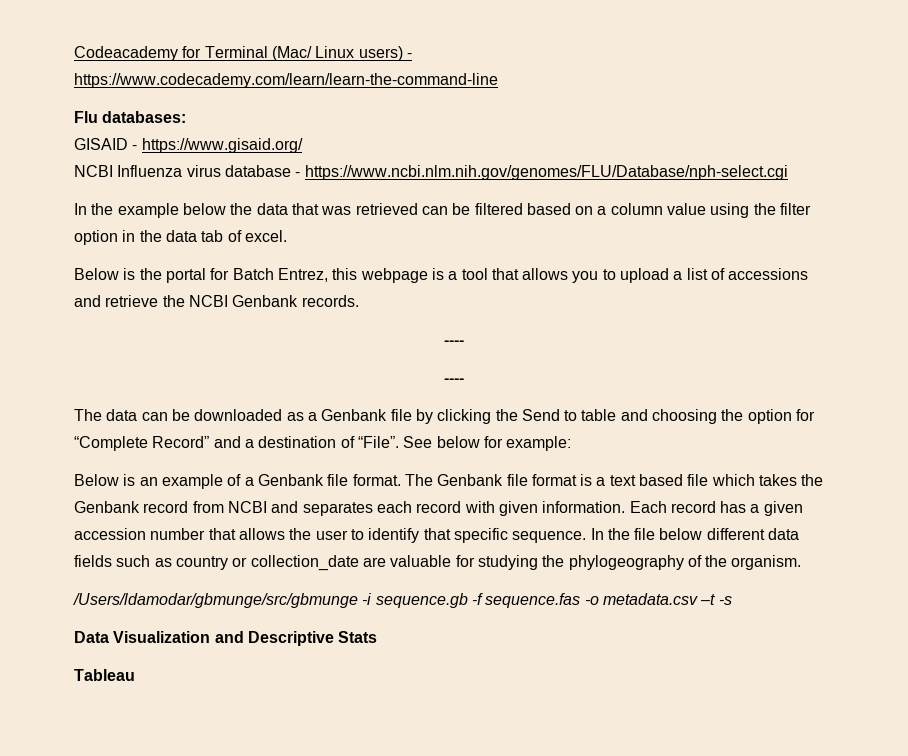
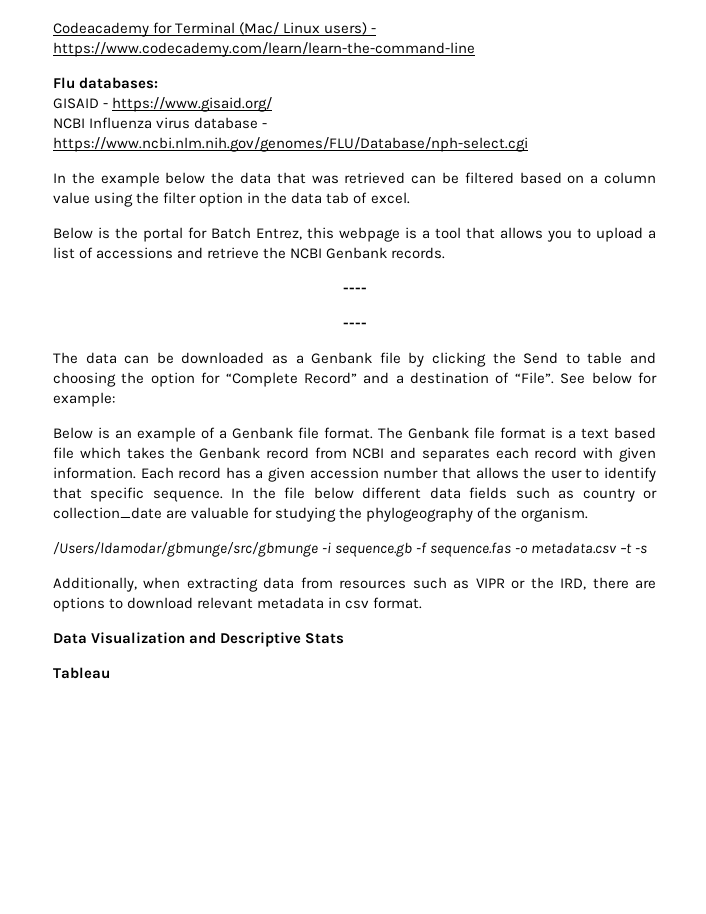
+ Additionally, when extracting data from resources such as VIPR or the IRD, there are options to download relevant metadata in csv format.

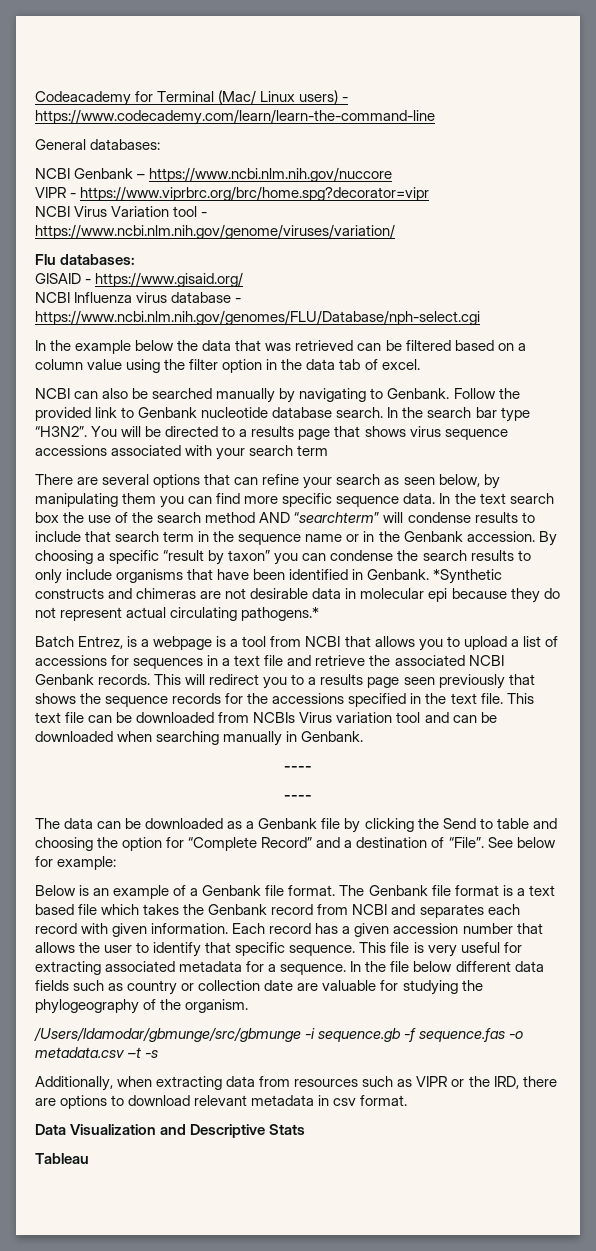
+ General databases:
+ NCBI Genbank – https://www.ncbi.nlm.nih.gov/nuccore
+ VIPR - https://www.viprbrc.org/brc/home.spg?decorator=vipr
+ NCBI Virus Variation tool - https://www.ncbi.nlm.nih.gov/genome/viruses/variation/
- Below is the portal for Batch Entrez, this webpage is a tool that allows you to upload a list of accessions and retrieve the NCBI Genbank records.
+ NCBI can also be searched manually by navigating to Genbank. Follow the provided link to Genbank nucleotide database search. In the search bar type “H3N2”. You will be directed to a results page that shows virus sequence accessions associated with your search term
+ There are several options that can refine your search as seen below, by manipulating them you can find more specific sequence data. In the text search box the use of the search method AND “searchterm” will condense results to include that search term in the sequence name or in the Genbank accession. By choosing a specific “result by taxon” you can condense the search results to only include organisms that have been identified in Genbank. *Synthetic constructs and chimeras are not desirable data in molecular epi because they do not represent actual circulating pathogens.*
+ Batch Entrez, is a webpage is a tool from NCBI that allows you to upload a list of accessions for sequences in a text file and retrieve the associated NCBI Genbank records. This will redirect you to a results page seen previously that shows the sequence records for the accessions specified in the text file. This text file can be downloaded from NCBIs Virus variation tool and can be downloaded when searching manually in Genbank.
+ This file is very useful for extracting associated metadata for a sequence.
- In the file below different data fields such as country or collection_date are valuable for studying the phylogeography of the organism.
+ In the file below different data fields such as country or collection date are valuable for studying the phylogeography of the organism.

